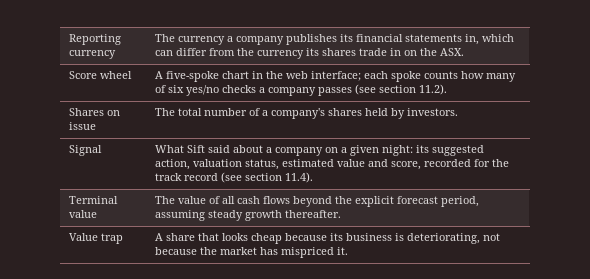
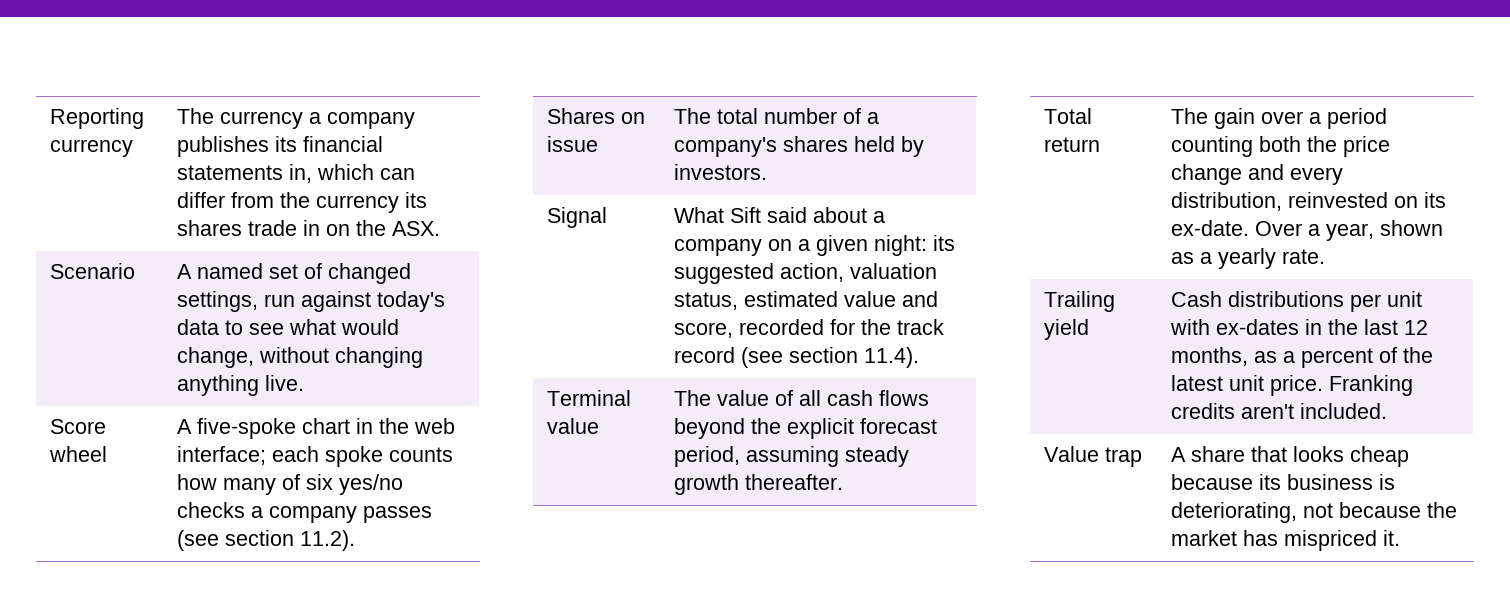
+ Scenario | A named set of changed settings, run against today's data to see what would change, without changing anything live.
+ Total return | The gain over a period counting both the price change and every distribution, reinvested on its ex-date. Over a year, shown as a yearly rate.
+ Trailing yield | Cash distributions per unit with ex-dates in the last 12 months, as a percent of the latest unit price. Franking credits aren't included.

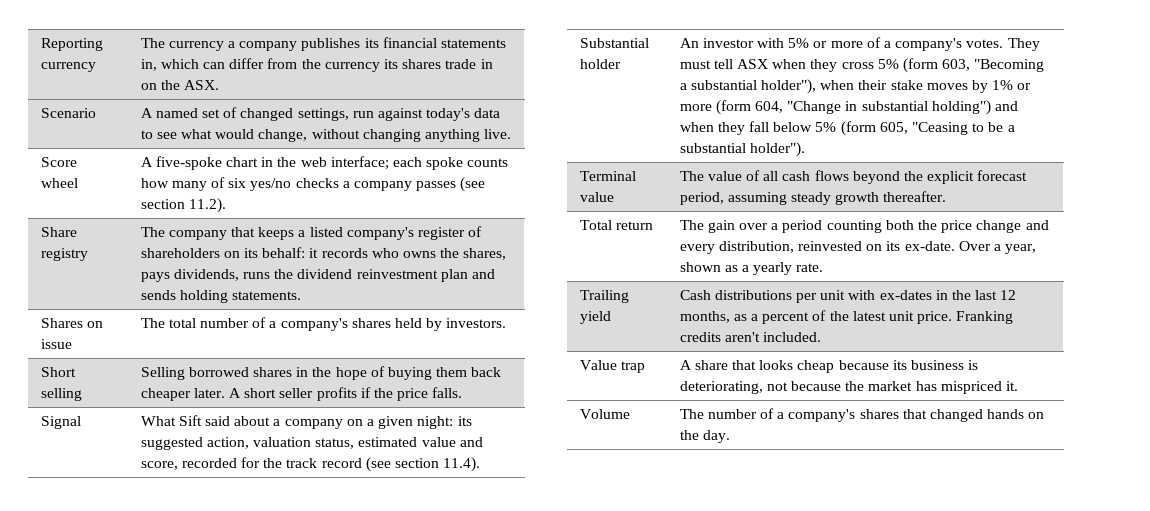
+ Share registry | The company that keeps a listed company's register of shareholders on its behalf: it records who owns the shares, pays dividends, runs the dividend reinvestment plan and sends holding statements.
+ Short selling | Selling borrowed shares in the hope of buying them back cheaper later. A short seller profits if the price falls.
+ Substantial holder | An investor with 5% or more of a company's votes. They must tell ASX when they cross 5% (form 603, "Becoming a substantial holder"), when their stake moves by 1% or more (form 604, "Change in substantial holding") and when they fall below 5% (form 605, "Ceasing to be a substantial holder").
+ Volume | The number of a company's shares that changed hands on the day.

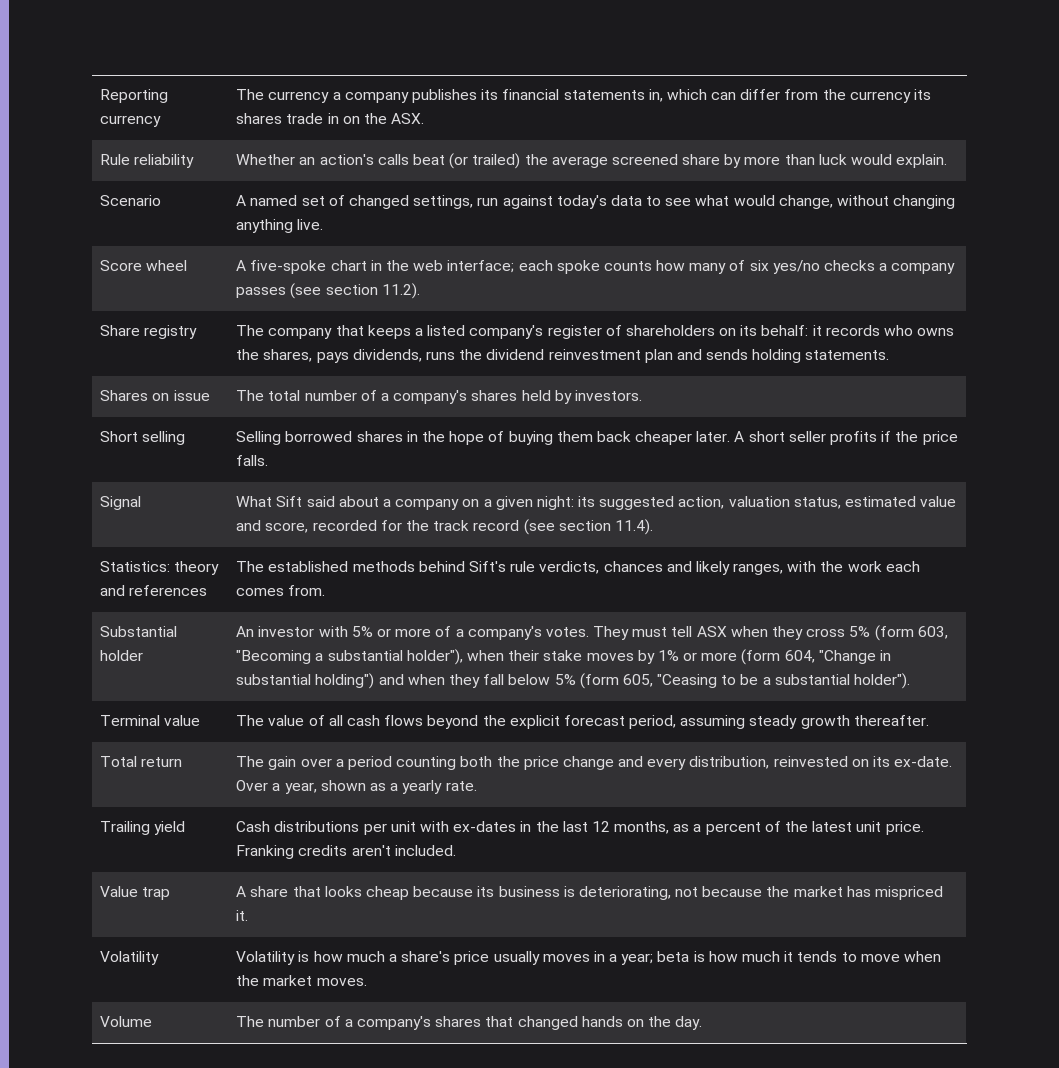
+ Rule reliability | Whether an action's calls beat (or trailed) the average screened share by more than luck would explain.
+ Statistics: theory and references | The established methods behind Sift's rule verdicts, chances and likely ranges, with the work each comes from.
+ Volatility | Volatility is how much a share's price usually moves in a year; beta is how much it tends to move when the market moves.

